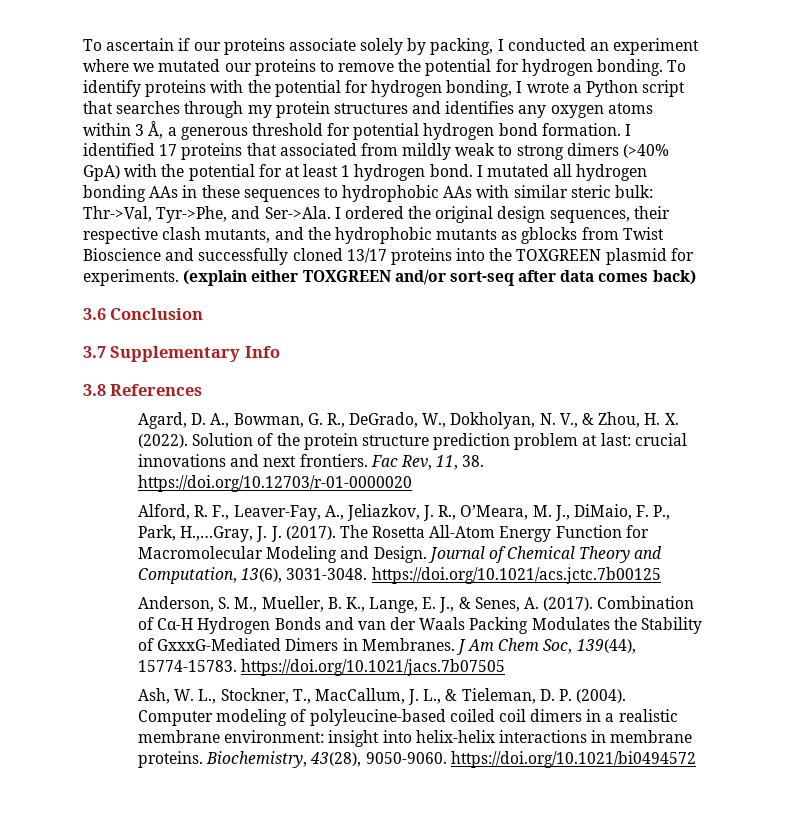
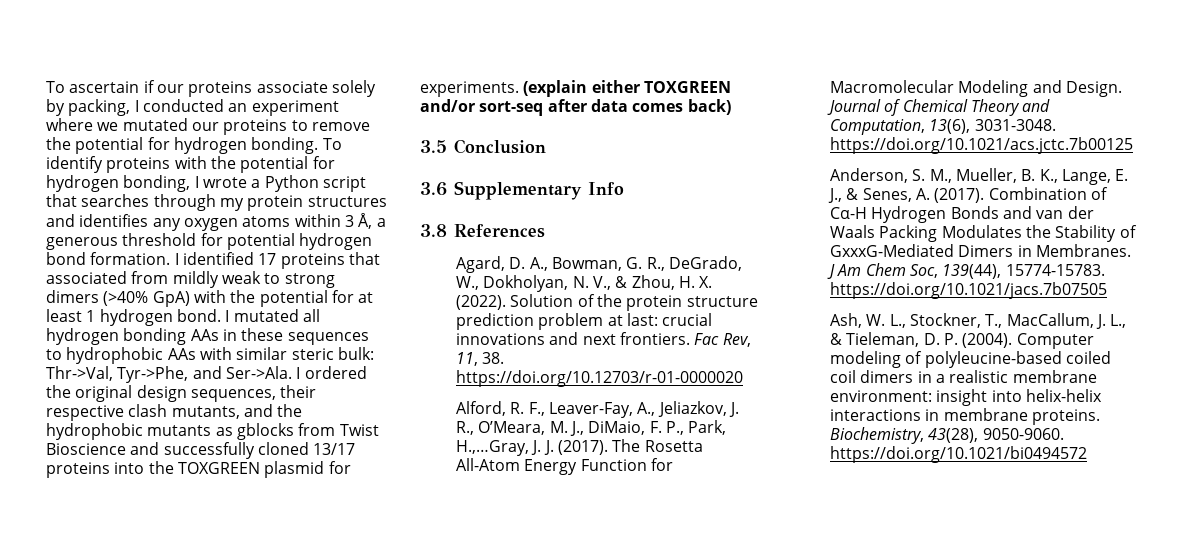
- 3.6 Conclusion
+ 3.5 Conclusion
- 3.7 Supplementary Info
+ 3.6 Supplementary Info

